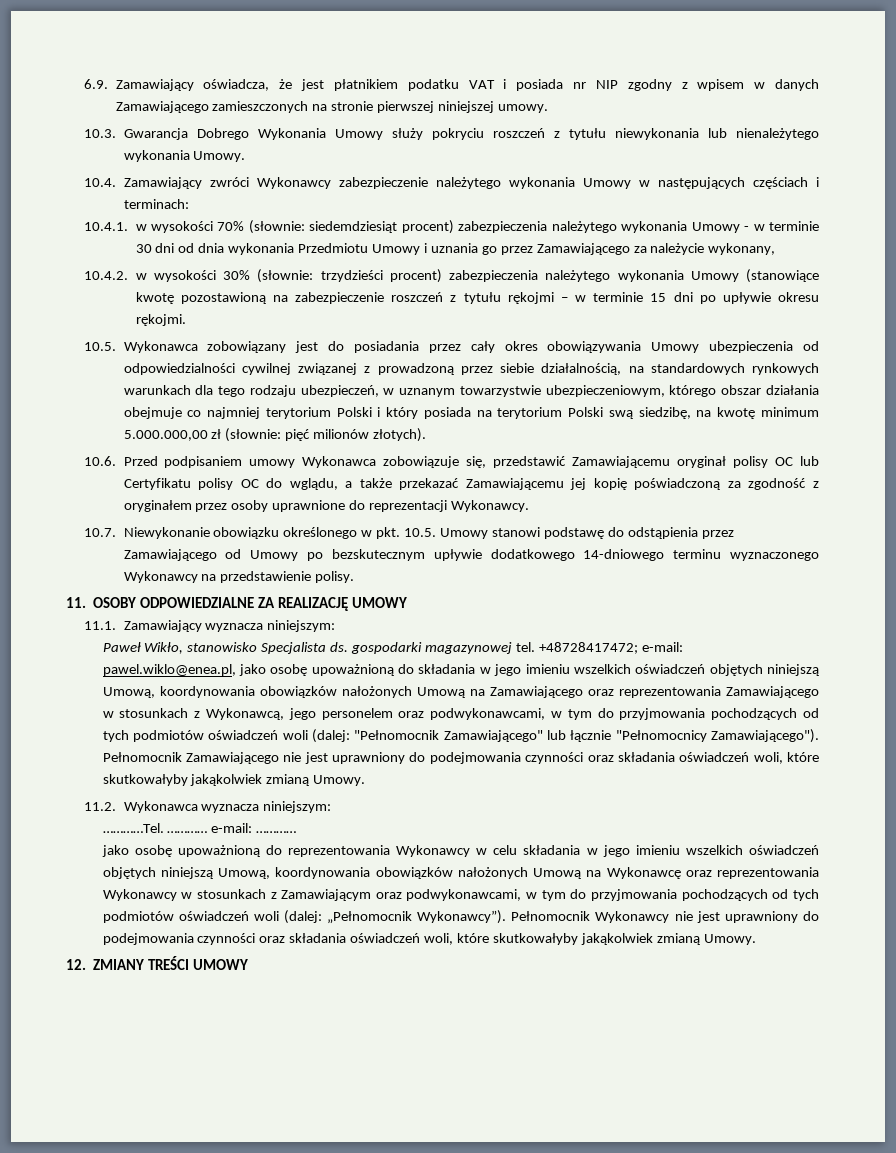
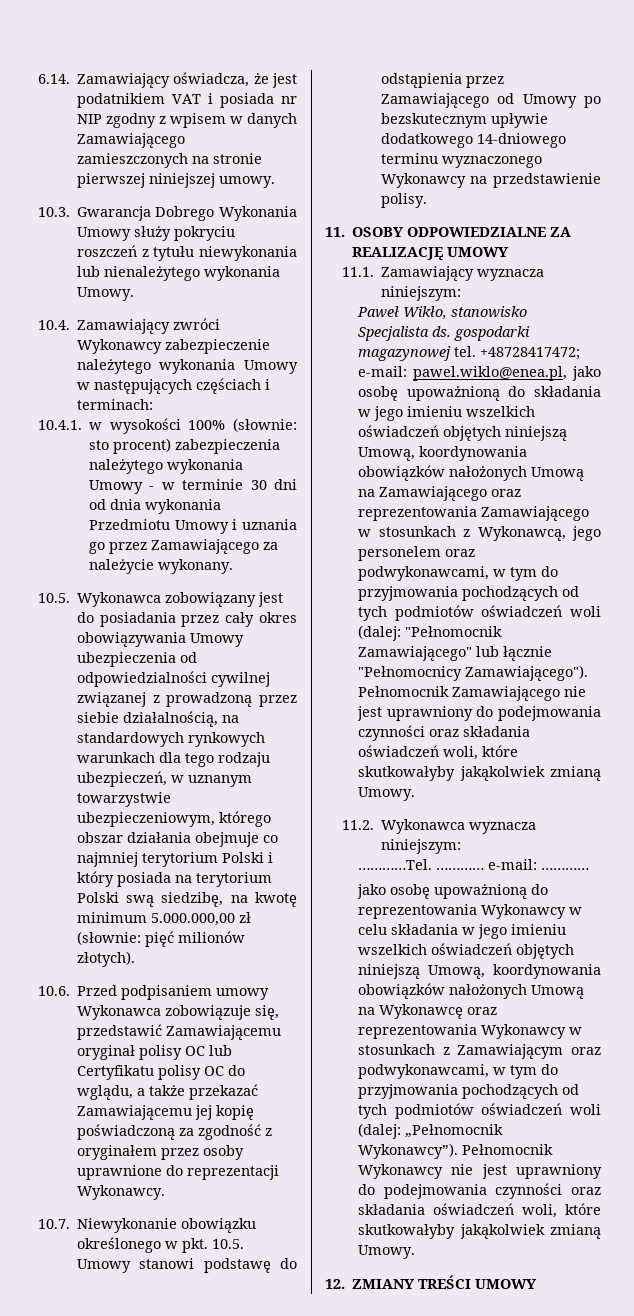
- 6.9. Zamawiający oświadcza, że jest płatnikiem podatku VAT i posiada nr NIP zgodny z wpisem w danych Zamawiającego zamieszczonych na stronie pierwszej niniejszej umowy.
+ 6.14. Zamawiający oświadcza, że jest podatnikiem VAT i posiada nr NIP zgodny z wpisem w danych Zamawiającego zamieszczonych na stronie pierwszej niniejszej umowy.
- 10.4.1. w wysokości 70% (słownie: siedemdziesiąt procent) zabezpieczenia należytego wykonania Umowy - w terminie 30 dni od dnia wykonania Przedmiotu Umowy i uznania go przez Zamawiającego za należycie wykonany,
- 10.4.2. w wysokości 30% (słownie: trzydzieści procent) zabezpieczenia należytego wykonania Umowy (stanowiące kwotę pozostawioną na zabezpieczenie roszczeń z tytułu rękojmi – w terminie 15 dni po upływie okresu rękojmi.
+ 10.4.1. w wysokości 100% (słownie: sto procent) zabezpieczenia należytego wykonania Umowy - w terminie 30 dni od dnia wykonania Przedmiotu Umowy i uznania go przez Zamawiającego za należycie wykonany.

